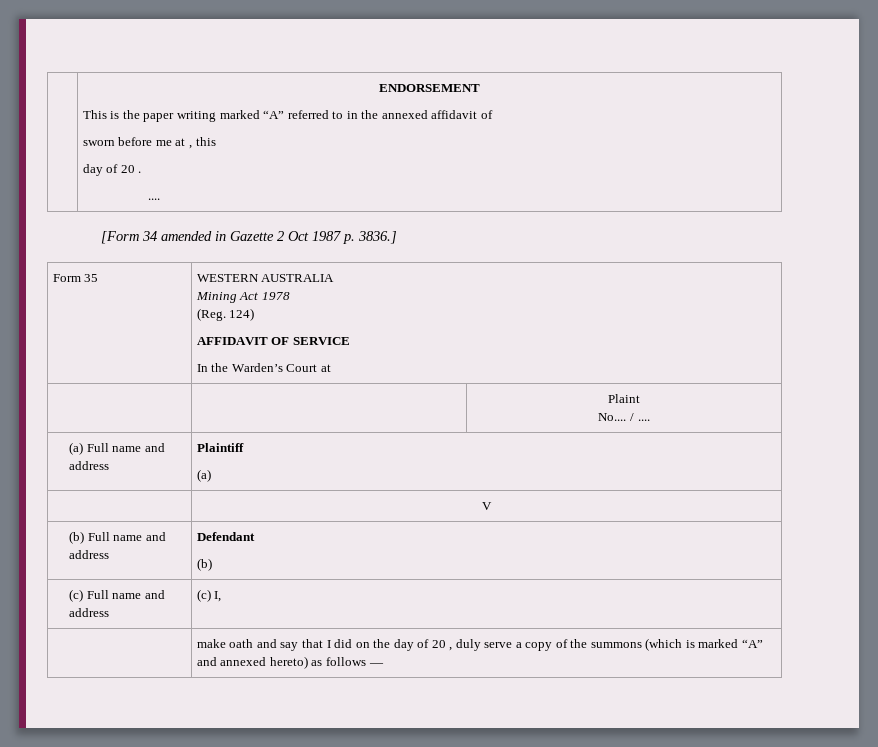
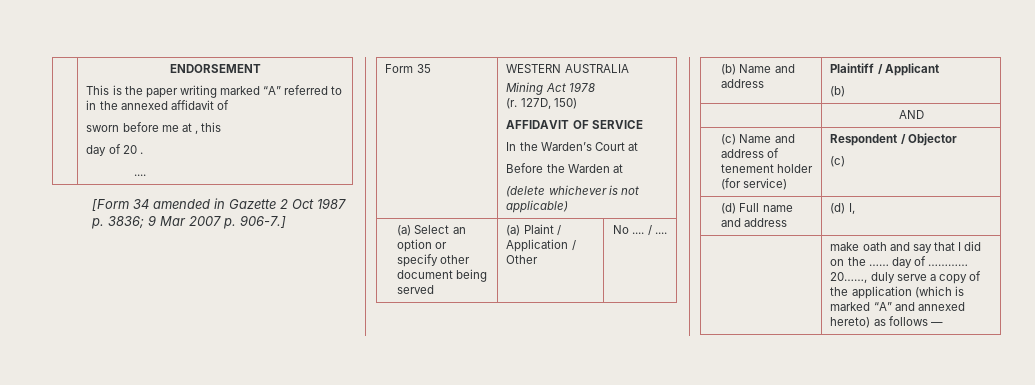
- [Form 34 amended in Gazette 2 Oct 1987 p. 3836.]
+ [Form 34 amended in Gazette 2 Oct 1987 p. 3836; 9 Mar 2007 p. 906-7.]
  Form 35 | WESTERN AUSTRALIA
  Mining Act 1978
- (Reg. 124)
+ (r. 127D, 150)
  AFFIDAVIT OF SERVICE
  In the Warden’s Court at
- | | Plaint
- No.... / ....
- (a) Full name and address | Plaintiff
- (a)
- | V
- (b) Full name and address | Defendant
+ Before the Warden at
+ (delete whichever is not applicable)
+ (a) Select an option or specify other document being served | (a) Plaint / Application / Other | No .... / ....
+ (b) Name and address | Plaintiff / Applicant
  (b)
- (c) Full name and address | (c) I,
+ | AND
+ (c) Name and address of tenement holder (for service) | Respondent / Objector
+ (c)
+ (d) Full name and address | (d) I,
- | make oath and say that I did on the day of 20 , duly serve a copy of the summons (which is marked “A” and annexed hereto) as follows —
+ | make oath and say that I did on the …… day of ………… 20……, duly serve a copy of the application (which is marked “A” and annexed hereto) as follows —

